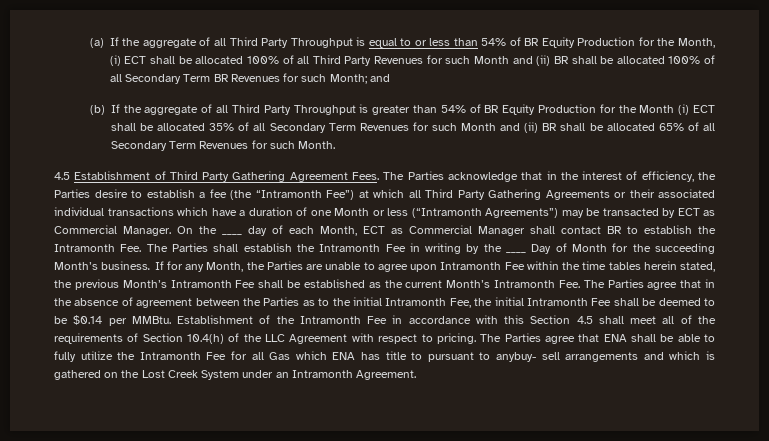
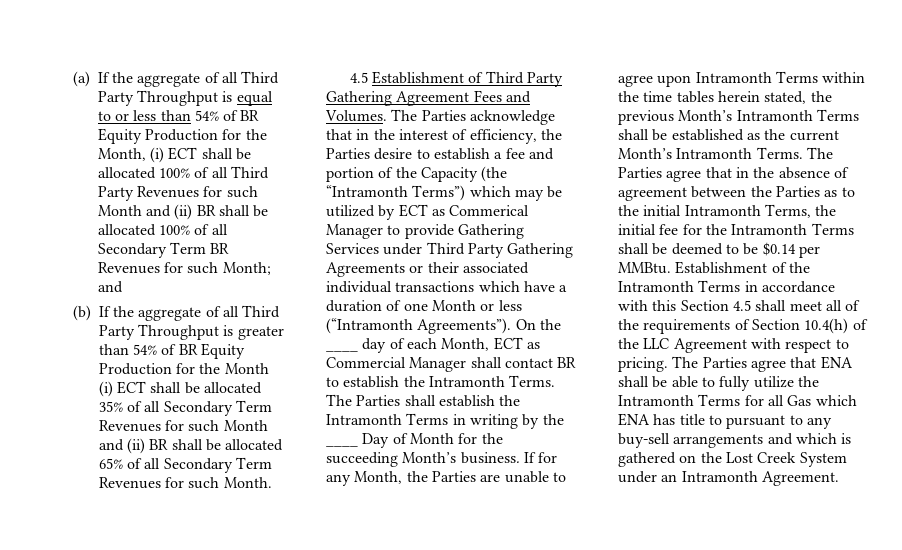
- 4.5 Establishment of Third Party Gathering Agreement Fees.
+ 4.5 Establishment of Third Party Gathering Agreement Fees and Volumes.
- The Parties acknowledge that in the interest of efficiency, the Parties desire to establish a fee (the “Intramonth Fee”) at which all Third Party Gathering Agreements or their associated individual transactions which have a duration of one Month or less (“Intramonth Agreements”) may be transacted by ECT as Commercial Manager.
+ The Parties acknowledge that in the interest of efficiency, the Parties desire to establish a fee and portion of the Capacity (the “Intramonth Terms”) which may be utilized by ECT as Commerical Manager to provide Gathering Services under Third Party Gathering Agreements or their associated individual transactions which have a duration of one Month or less (“Intramonth Agreements”).
- On the ____ day of each Month, ECT as Commercial Manager shall contact BR to establish the Intramonth Fee. The Parties shall establish the Intramonth Fee in writing by the ____ Day of Month for the succeeding Month’s business.
+ On the ____ day of each Month, ECT as Commercial Manager shall contact BR to establish the Intramonth Terms. The Parties shall establish the Intramonth Terms in writing by the ____ Day of Month for the succeeding Month’s business.
- If for any Month, the Parties are unable to agree upon Intramonth Fee within the time tables herein stated, the previous Month’s Intramonth Fee shall be established as the current Month’s Intramonth Fee. The Parties agree that in the absence of agreement between the Parties as to the initial Intramonth Fee, the initial Intramonth Fee shall be deemed to be $0.14 per MMBtu.
+ If for any Month, the Parties are unable to agree upon Intramonth Terms within the time tables herein stated, the previous Month’s Intramonth Terms shall be established as the current Month’s Intramonth Terms. The Parties agree that in the absence of agreement between the Parties as to the initial Intramonth Terms, the initial fee for the Intramonth Terms shall be deemed to be $0.14 per MMBtu.
- Establishment of the Intramonth Fee in accordance with this Section 4.5 shall meet all of the requirements of Section 10.4(h) of the LLC Agreement with respect to pricing.
+ Establishment of the Intramonth Terms in accordance with this Section 4.5 shall meet all of the requirements of Section 10.4(h) of the LLC Agreement with respect to pricing.
- The Parties agree that ENA shall be able to fully utilize the Intramonth Fee for all Gas which ENA has title to pursuant to anybuy- sell arrangements and which is gathered on the Lost Creek System under an Intramonth Agreement.
+ The Parties agree that ENA shall be able to fully utilize the Intramonth Terms for all Gas which ENA has title to pursuant to any buy-sell arrangements and which is gathered on the Lost Creek System under an Intramonth Agreement.

